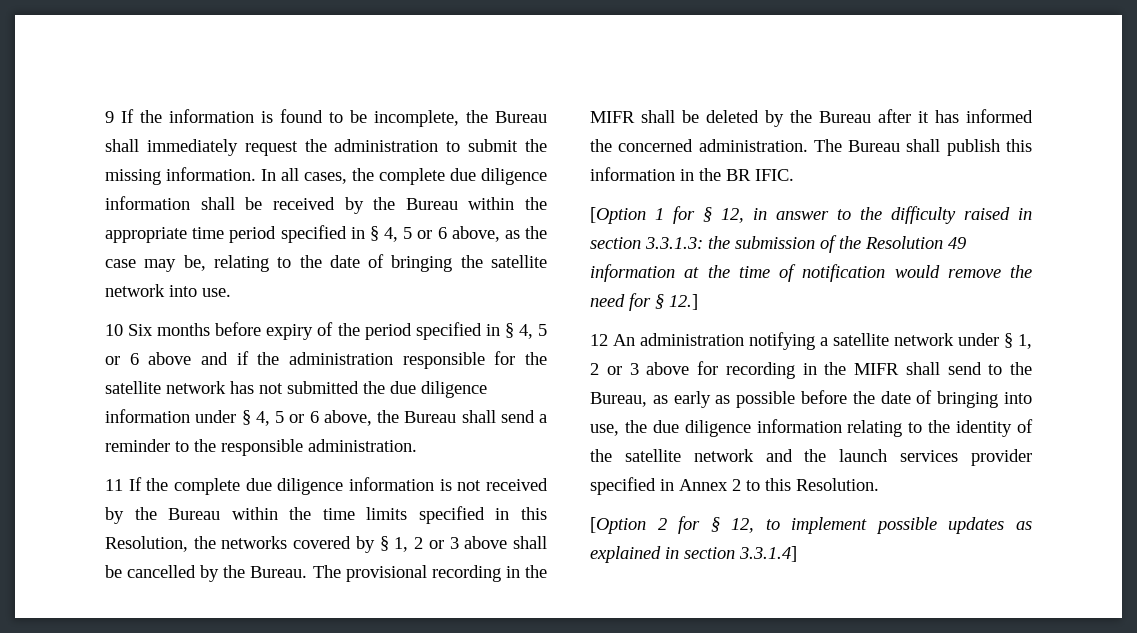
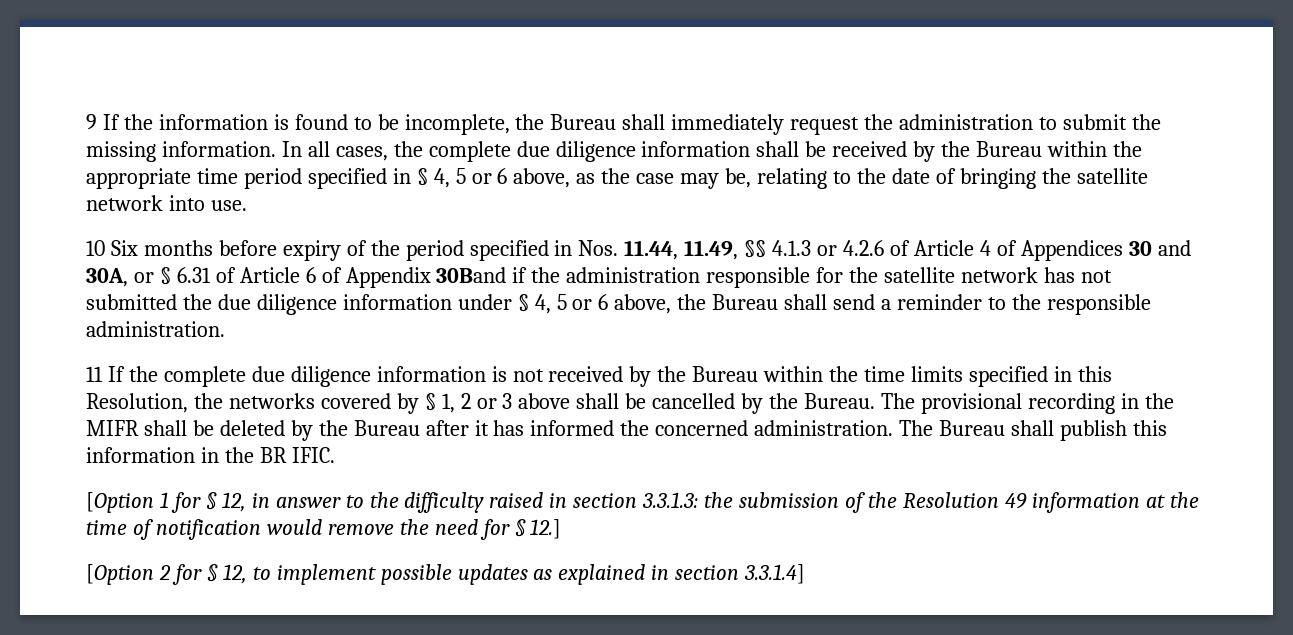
- 10 Six months before expiry of the period specified in § 4, 5 or 6 above and if the administration responsible for the satellite network has not submitted the due diligence information under § 4, 5 or 6 above, the Bureau shall send a reminder to the responsible administration.
+ 10 Six months before expiry of the period specified in Nos. 11.44, 11.49, §§ 4.1.3 or 4.2.6 of Article 4 of Appendices 30 and 30A, or § 6.31 of Article 6 of Appendix 30Band if the administration responsible for the satellite network has not submitted the due diligence information under § 4, 5 or 6 above, the Bureau shall send a reminder to the responsible administration.
- 12 An administration notifying a satellite network under § 1, 2 or 3 above for recording in the MIFR shall send to the Bureau, as early as possible before the date of bringing into use, the due diligence information relating to the identity of the satellite network and the launch services provider specified in Annex 2 to this Resolution.

